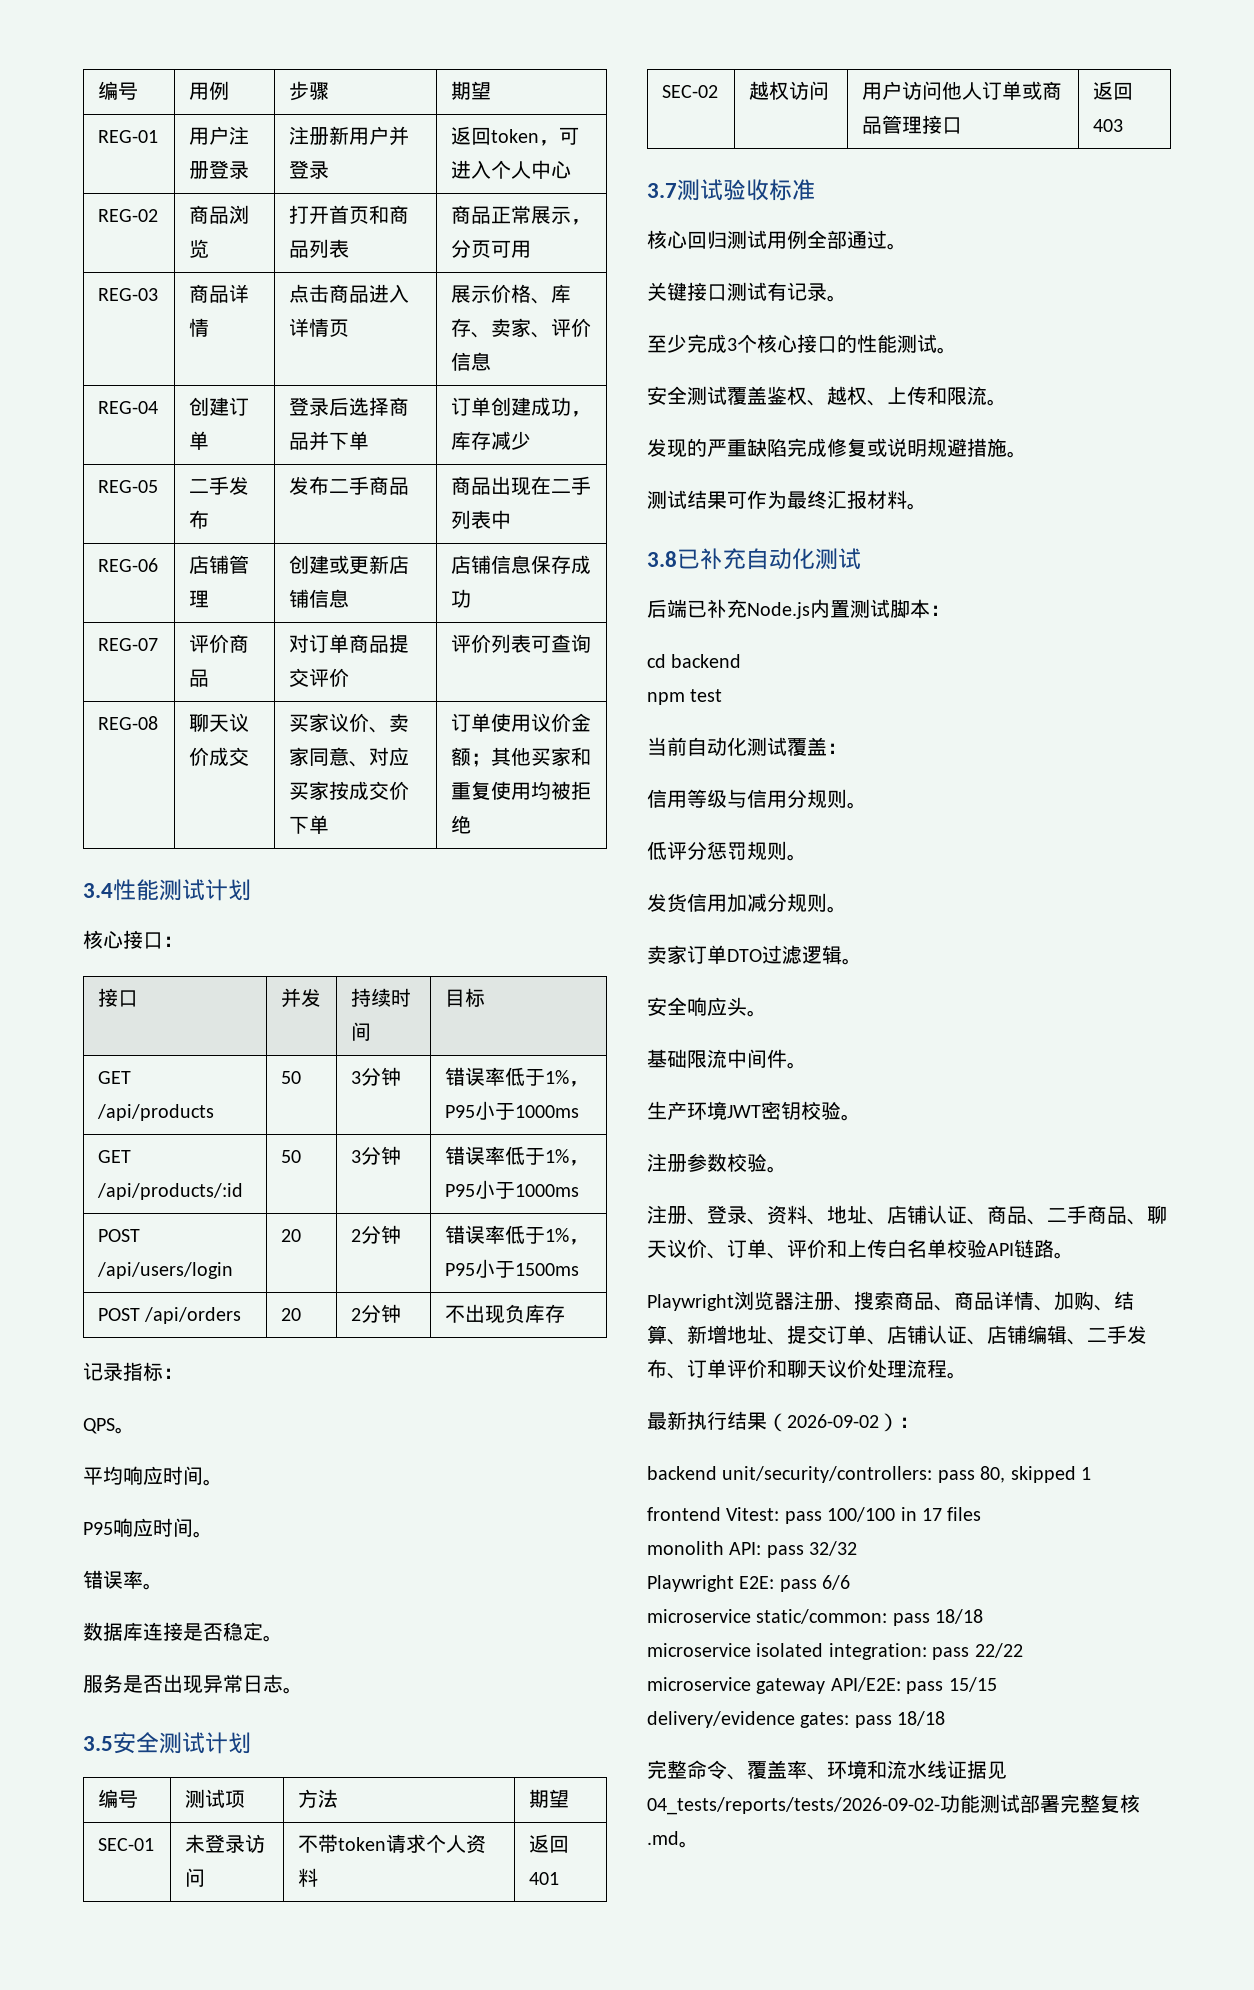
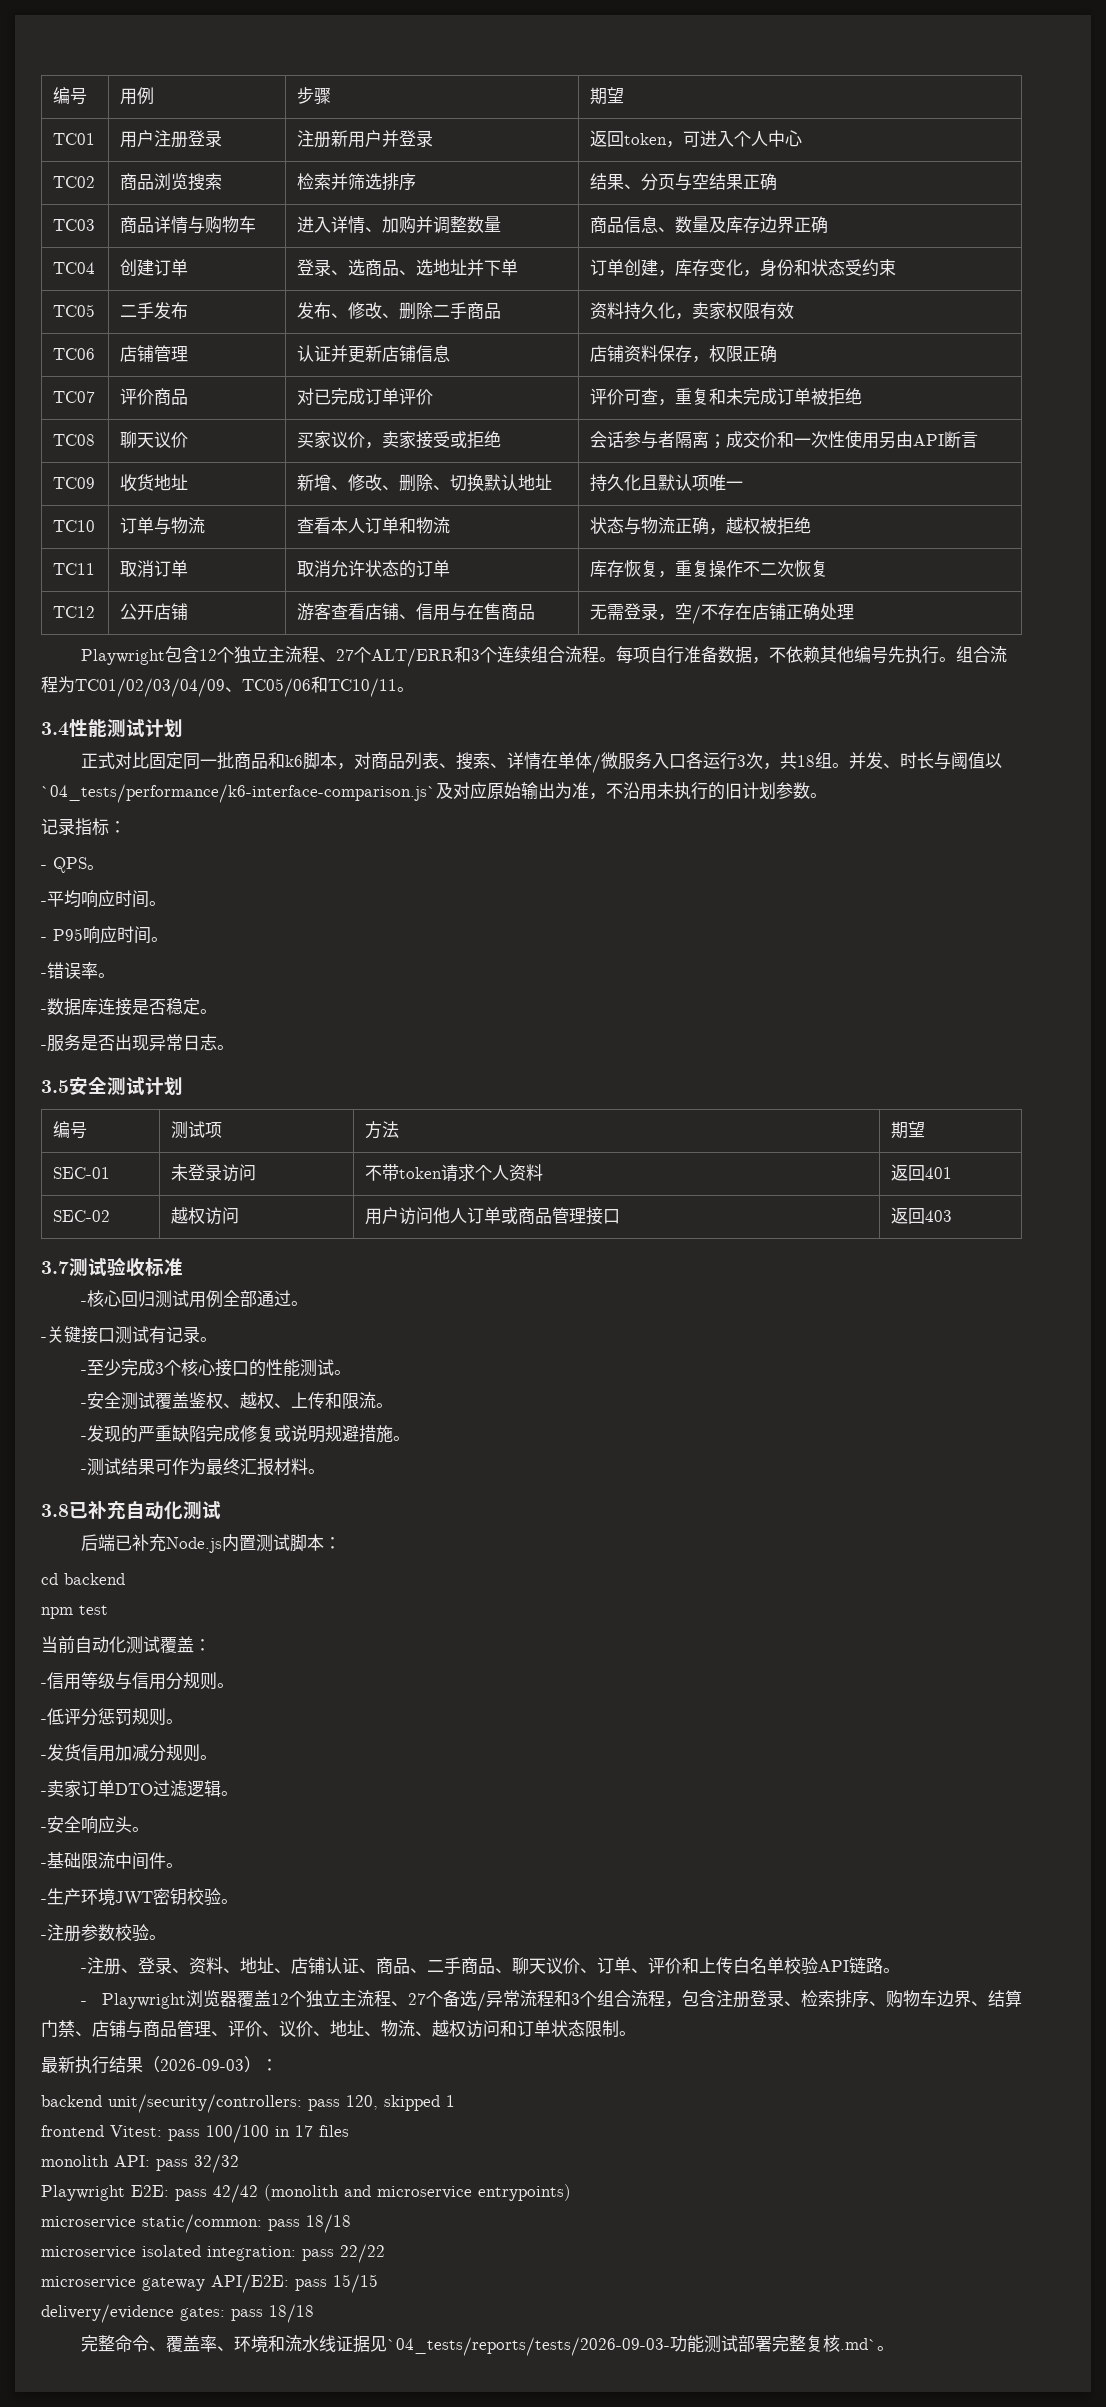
- REG-01 | 用户注册登录 | 注册新用户并登录 | 返回token，可进入个人中心
+ TC01 | 用户注册登录 | 注册新用户并登录 | 返回token，可进入个人中心
- REG-02 | 商品浏览 | 打开首页和商品列表 | 商品正常展示，分页可用
- REG-03 | 商品详情 | 点击商品进入详情页 | 展示价格、库存、卖家、评价信息
- REG-04 | 创建订单 | 登录后选择商品并下单 | 订单创建成功，库存减少
- REG-05 | 二手发布 | 发布二手商品 | 商品出现在二手列表中
- REG-06 | 店铺管理 | 创建或更新店铺信息 | 店铺信息保存成功
- REG-07 | 评价商品 | 对订单商品提交评价 | 评价列表可查询
- REG-08 | 聊天议价成交 | 买家议价、卖家同意、对应买家按成交价下单 | 订单使用议价金额；其他买家和重复使用均被拒绝
+ TC02 | 商品浏览搜索 | 检索并筛选排序 | 结果、分页与空结果正确
+ TC03 | 商品详情与购物车 | 进入详情、加购并调整数量 | 商品信息、数量及库存边界正确
+ TC04 | 创建订单 | 登录、选商品、选地址并下单 | 订单创建，库存变化，身份和状态受约束
+ TC05 | 二手发布 | 发布、修改、删除二手商品 | 资料持久化，卖家权限有效
+ TC06 | 店铺管理 | 认证并更新店铺信息 | 店铺资料保存，权限正确
+ TC07 | 评价商品 | 对已完成订单评价 | 评价可查，重复和未完成订单被拒绝
+ TC08 | 聊天议价 | 买家议价，卖家接受或拒绝 | 会话参与者隔离；成交价和一次性使用另由API断言
+ TC09 | 收货地址 | 新增、修改、删除、切换默认地址 | 持久化且默认项唯一
+ TC10 | 订单与物流 | 查看本人订单和物流 | 状态与物流正确，越权被拒绝
+ TC11 | 取消订单 | 取消允许状态的订单 | 库存恢复，重复操作不二次恢复
+ TC12 | 公开店铺 | 游客查看店铺、信用与在售商品 | 无需登录，空/不存在店铺正确处理
+ Playwright包含12个独立主流程、27个ALT/ERR和3个连续组合流程。每项自行准备数据，不依赖其他编号先执行。组合流程为TC01/02/03/04/09、TC05/06和TC10/11。
  3.4性能测试计划
- 核心接口：
- 接口 | 并发 | 持续时间 | 目标
- GET /api/products | 50 | 3分钟 | 错误率低于1%，P95小于1000ms
- GET /api/products/:id | 50 | 3分钟 | 错误率低于1%，P95小于1000ms
- POST /api/users/login | 20 | 2分钟 | 错误率低于1%，P95小于1500ms
- POST /api/orders | 20 | 2分钟 | 不出现负库存
+ 正式对比固定同一批商品和k6脚本，对商品列表、搜索、详情在单体/微服务入口各运行3次，共18组。并发、时长与阈值以`04_tests/performance/k6-interface-comparison.js`及对应原始输出为准，不沿用未执行的旧计划参数。
- QPS。
+ - QPS。
- 平均响应时间。
+ -平均响应时间。
- P95响应时间。
+ - P95响应时间。
- 错误率。
+ -错误率。
- 数据库连接是否稳定。
+ -数据库连接是否稳定。
- 服务是否出现异常日志。
+ -服务是否出现异常日志。
- 核心回归测试用例全部通过。
+ -核心回归测试用例全部通过。
- 关键接口测试有记录。
+ -关键接口测试有记录。
- 至少完成3个核心接口的性能测试。
+ -至少完成3个核心接口的性能测试。
- 安全测试覆盖鉴权、越权、上传和限流。
+ -安全测试覆盖鉴权、越权、上传和限流。
- 发现的严重缺陷完成修复或说明规避措施。
+ -发现的严重缺陷完成修复或说明规避措施。
- 测试结果可作为最终汇报材料。
+ -测试结果可作为最终汇报材料。
- 信用等级与信用分规则。
+ -信用等级与信用分规则。
- 低评分惩罚规则。
+ -低评分惩罚规则。
- 发货信用加减分规则。
+ -发货信用加减分规则。
- 卖家订单DTO过滤逻辑。
+ -卖家订单DTO过滤逻辑。
- 安全响应头。
+ -安全响应头。
- 基础限流中间件。
+ -基础限流中间件。
- 生产环境JWT密钥校验。
+ -生产环境JWT密钥校验。
- 注册参数校验。
+ -注册参数校验。
- 注册、登录、资料、地址、店铺认证、商品、二手商品、聊天议价、订单、评价和上传白名单校验API链路。
+ -注册、登录、资料、地址、店铺认证、商品、二手商品、聊天议价、订单、评价和上传白名单校验API链路。
- Playwright浏览器注册、搜索商品、商品详情、加购、结算、新增地址、提交订单、店铺认证、店铺编辑、二手发布、订单评价和聊天议价处理流程。
+ - Playwright浏览器覆盖12个独立主流程、27个备选/异常流程和3个组合流程，包含注册登录、检索排序、购物车边界、结算门禁、店铺与商品管理、评价、议价、地址、物流、越权访问和订单状态限制。
- 最新执行结果（2026-09-02）：
+ 最新执行结果（2026-09-03）：
- backend unit/security/controllers: pass 80, skipped 1
+ backend unit/security/controllers: pass 120, skipped 1
- Playwright E2E: pass 6/6
+ Playwright E2E: pass 42/42 (monolith and microservice entrypoints)
- 完整命令、覆盖率、环境和流水线证据见04_tests/reports/tests/2026-09-02-功能测试部署完整复核.md。
+ 完整命令、覆盖率、环境和流水线证据见`04_tests/reports/tests/2026-09-03-功能测试部署完整复核.md`。

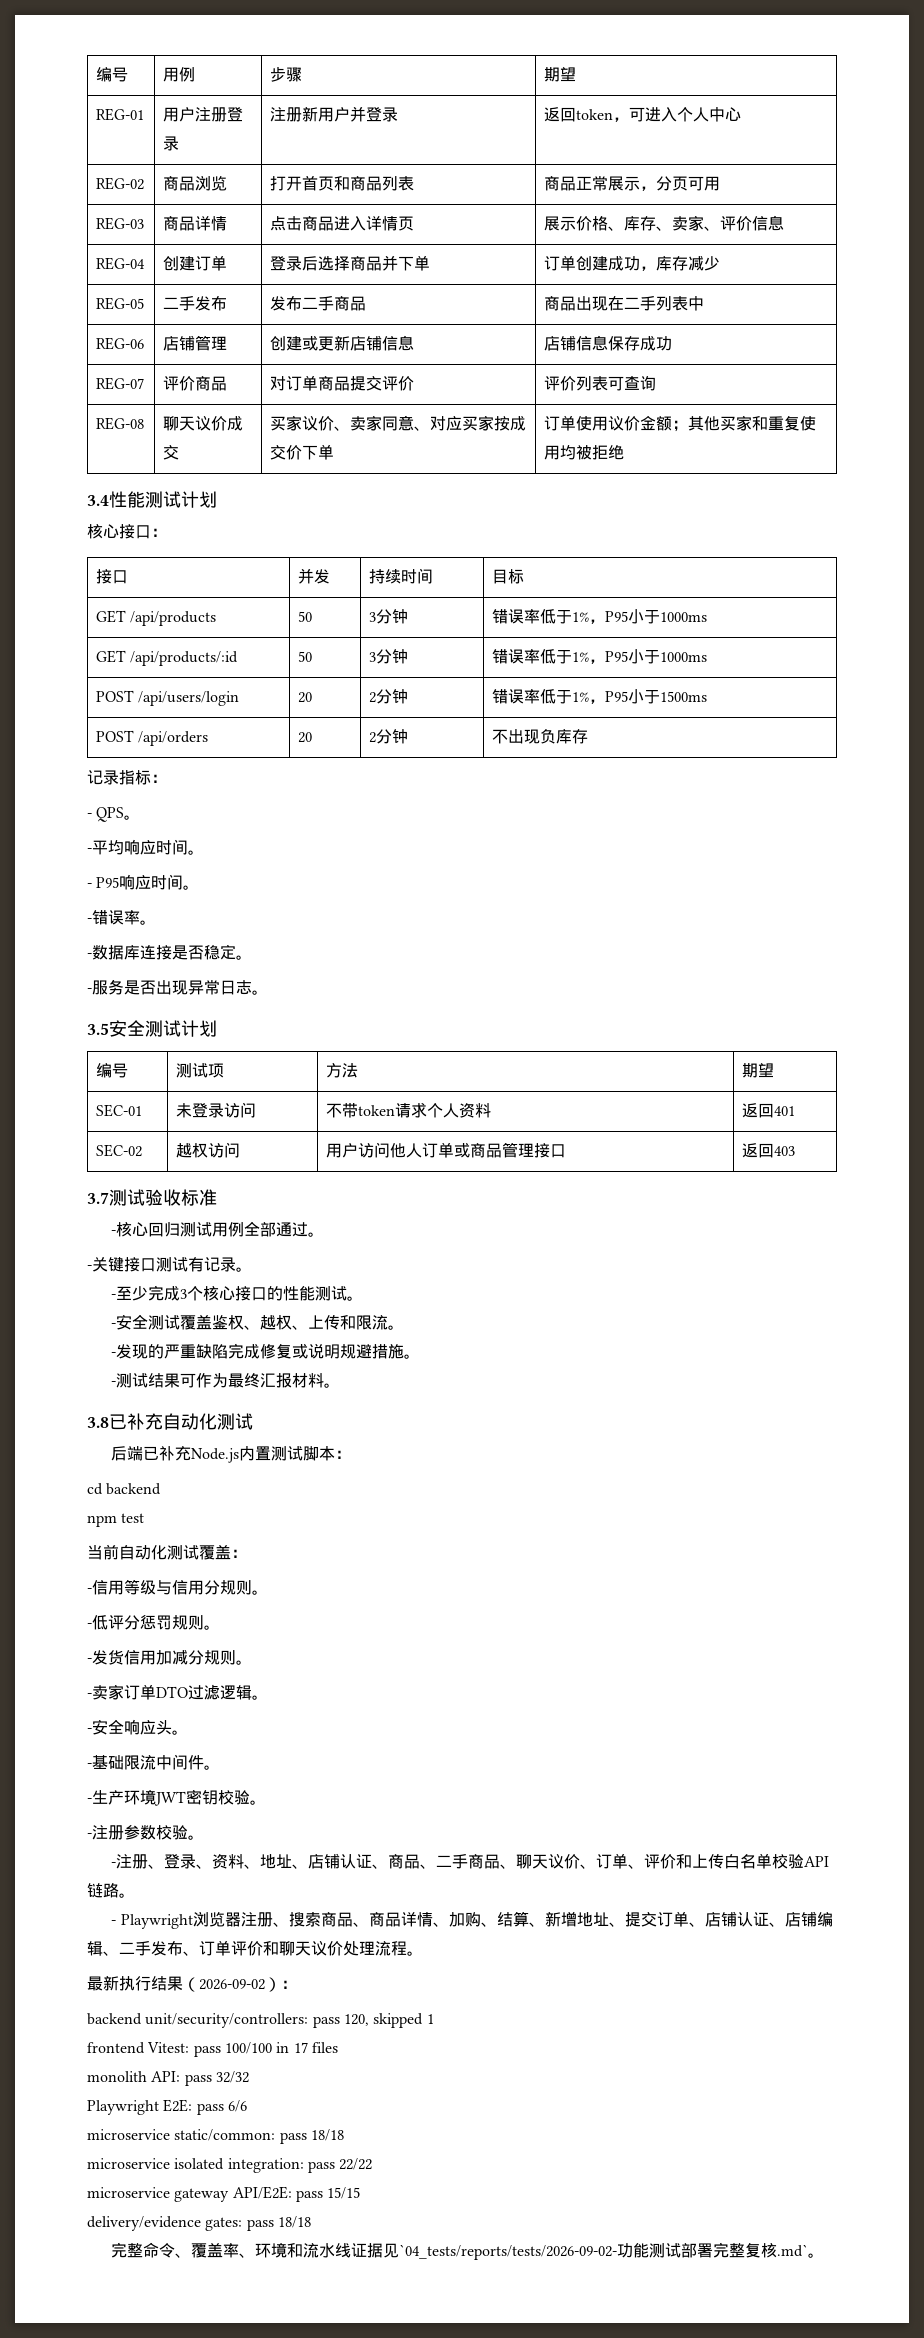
- TC01 | 用户注册登录 | 注册新用户并登录 | 返回token，可进入个人中心
+ REG-01 | 用户注册登录 | 注册新用户并登录 | 返回token，可进入个人中心
- TC02 | 商品浏览搜索 | 检索并筛选排序 | 结果、分页与空结果正确
- TC03 | 商品详情与购物车 | 进入详情、加购并调整数量 | 商品信息、数量及库存边界正确
- TC04 | 创建订单 | 登录、选商品、选地址并下单 | 订单创建，库存变化，身份和状态受约束
- TC05 | 二手发布 | 发布、修改、删除二手商品 | 资料持久化，卖家权限有效
- TC06 | 店铺管理 | 认证并更新店铺信息 | 店铺资料保存，权限正确
- TC07 | 评价商品 | 对已完成订单评价 | 评价可查，重复和未完成订单被拒绝
- TC08 | 聊天议价 | 买家议价，卖家接受或拒绝 | 会话参与者隔离；成交价和一次性使用另由API断言
- TC09 | 收货地址 | 新增、修改、删除、切换默认地址 | 持久化且默认项唯一
- TC10 | 订单与物流 | 查看本人订单和物流 | 状态与物流正确，越权被拒绝
- TC11 | 取消订单 | 取消允许状态的订单 | 库存恢复，重复操作不二次恢复
- TC12 | 公开店铺 | 游客查看店铺、信用与在售商品 | 无需登录，空/不存在店铺正确处理
- Playwright包含12个独立主流程、27个ALT/ERR和3个连续组合流程。每项自行准备数据，不依赖其他编号先执行。组合流程为TC01/02/03/04/09、TC05/06和TC10/11。
+ REG-02 | 商品浏览 | 打开首页和商品列表 | 商品正常展示，分页可用
+ REG-03 | 商品详情 | 点击商品进入详情页 | 展示价格、库存、卖家、评价信息
+ REG-04 | 创建订单 | 登录后选择商品并下单 | 订单创建成功，库存减少
+ REG-05 | 二手发布 | 发布二手商品 | 商品出现在二手列表中
+ REG-06 | 店铺管理 | 创建或更新店铺信息 | 店铺信息保存成功
+ REG-07 | 评价商品 | 对订单商品提交评价 | 评价列表可查询
+ REG-08 | 聊天议价成交 | 买家议价、卖家同意、对应买家按成交价下单 | 订单使用议价金额；其他买家和重复使用均被拒绝
  3.4性能测试计划
- 正式对比固定同一批商品和k6脚本，对商品列表、搜索、详情在单体/微服务入口各运行3次，共18组。并发、时长与阈值以`04_tests/performance/k6-interface-comparison.js`及对应原始输出为准，不沿用未执行的旧计划参数。
+ 核心接口：
+ 接口 | 并发 | 持续时间 | 目标
+ GET /api/products | 50 | 3分钟 | 错误率低于1%，P95小于1000ms
+ GET /api/products/:id | 50 | 3分钟 | 错误率低于1%，P95小于1000ms
+ POST /api/users/login | 20 | 2分钟 | 错误率低于1%，P95小于1500ms
+ POST /api/orders | 20 | 2分钟 | 不出现负库存
- - Playwright浏览器覆盖12个独立主流程、27个备选/异常流程和3个组合流程，包含注册登录、检索排序、购物车边界、结算门禁、店铺与商品管理、评价、议价、地址、物流、越权访问和订单状态限制。
+ - Playwright浏览器注册、搜索商品、商品详情、加购、结算、新增地址、提交订单、店铺认证、店铺编辑、二手发布、订单评价和聊天议价处理流程。
- 最新执行结果（2026-09-03）：
+ 最新执行结果（2026-09-02）：
- Playwright E2E: pass 42/42 (monolith and microservice entrypoints)
+ Playwright E2E: pass 6/6
- 完整命令、覆盖率、环境和流水线证据见`04_tests/reports/tests/2026-09-03-功能测试部署完整复核.md`。
+ 完整命令、覆盖率、环境和流水线证据见`04_tests/reports/tests/2026-09-02-功能测试部署完整复核.md`。

